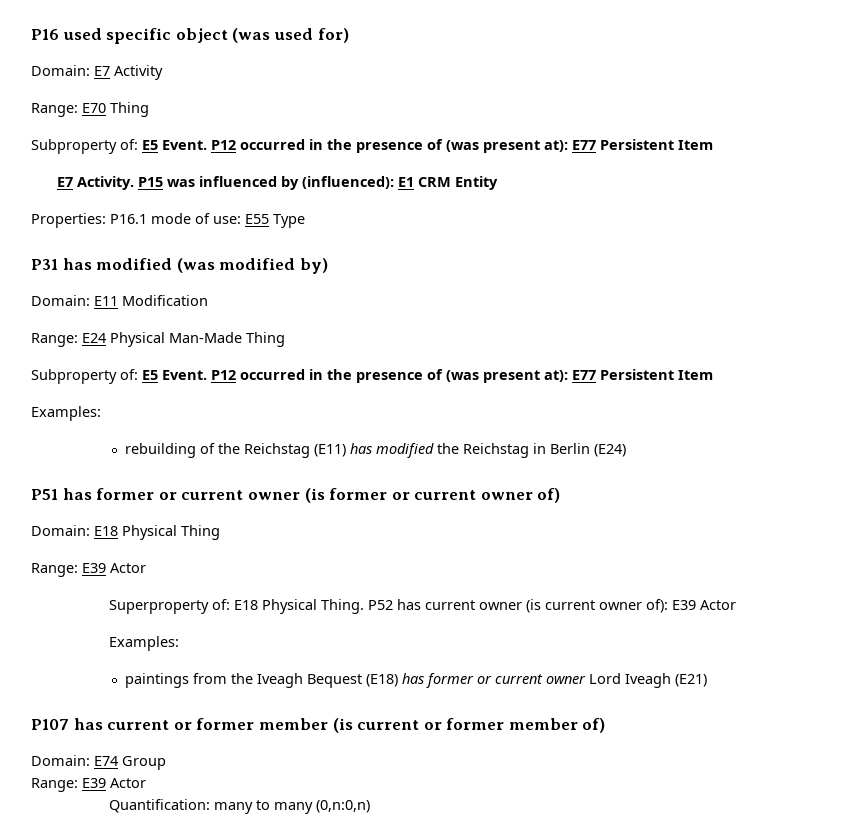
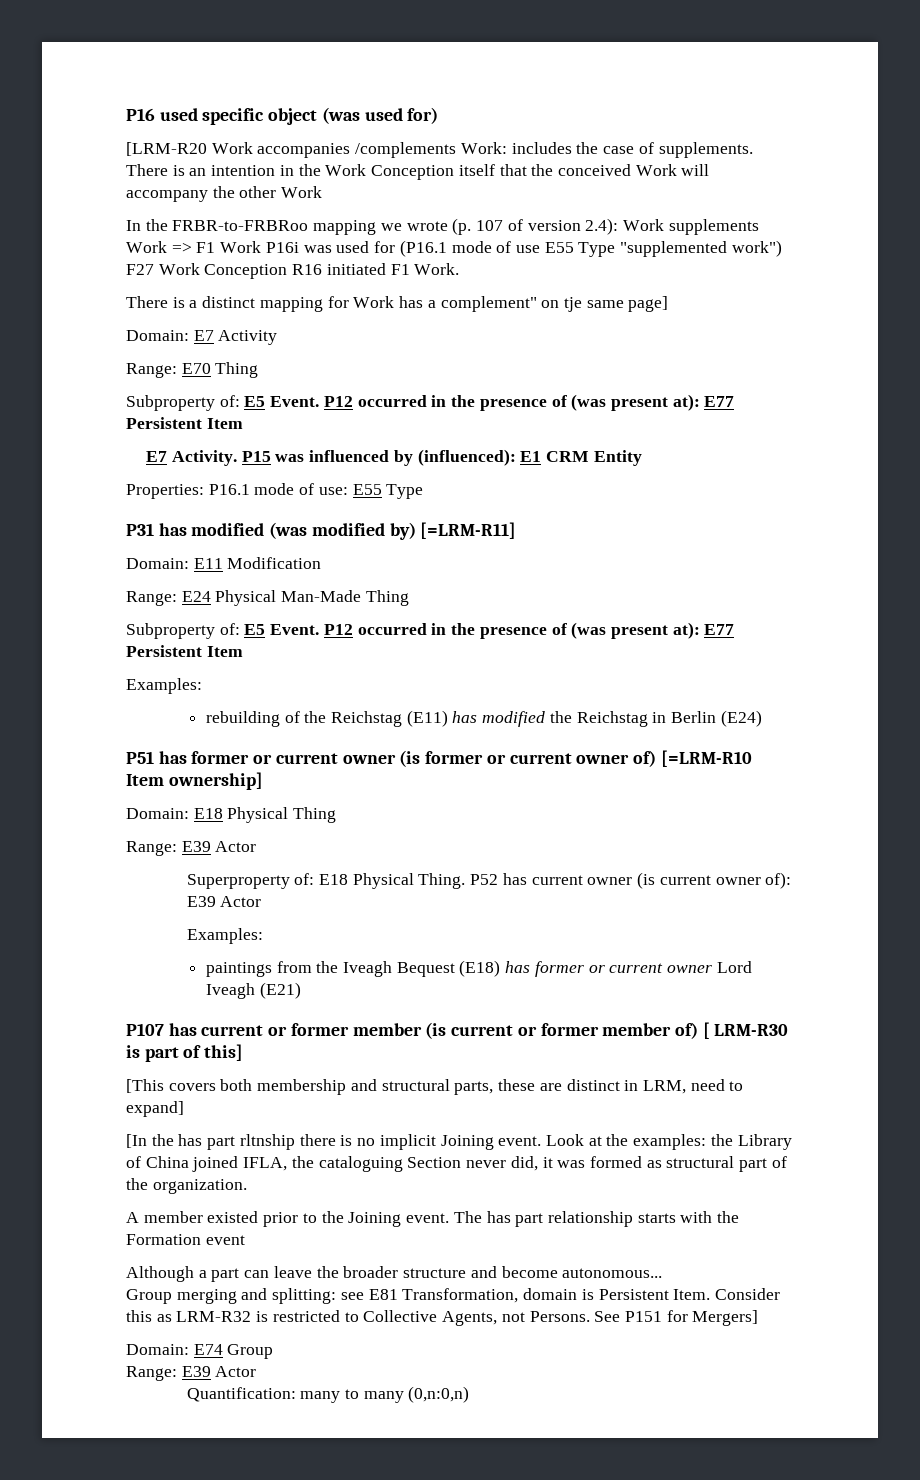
+ [LRM-R20 Work accompanies /complements Work: includes the case of supplements. There is an intention in the Work Conception itself that the conceived Work will accompany the other Work
+ In the FRBR-to-FRBRoo mapping we wrote (p. 107 of version 2.4): Work supplements Work => F1 Work P16i was used for (P16.1 mode of use E55 Type "supplemented work") F27 Work Conception R16 initiated F1 Work.
+ There is a distinct mapping for Work has a complement" on tje same page]
- P31 has modified (was modified by)
+ P31 has modified (was modified by) [=LRM-R11]
- P51 has former or current owner (is former or current owner of)
+ P51 has former or current owner (is former or current owner of) [=LRM-R10 Item ownership]
- P107 has current or former member (is current or former member of)
+ P107 has current or former member (is current or former member of) [ LRM-R30 is part of this]
+ [This covers both membership and structural parts, these are distinct in LRM, need to expand]
+ [In the has part rltnship there is no implicit Joining event. Look at the examples: the Library of China joined IFLA, the cataloguing Section never did, it was formed as structural part of the organization.
+ A member existed prior to the Joining event. The has part relationship starts with the Formation event
+ Although a part can leave the broader structure and become autonomous...
+ Group merging and splitting: see E81 Transformation, domain is Persistent Item. Consider this as LRM-R32 is restricted to Collective Agents, not Persons. See P151 for Mergers]

